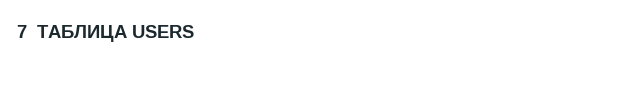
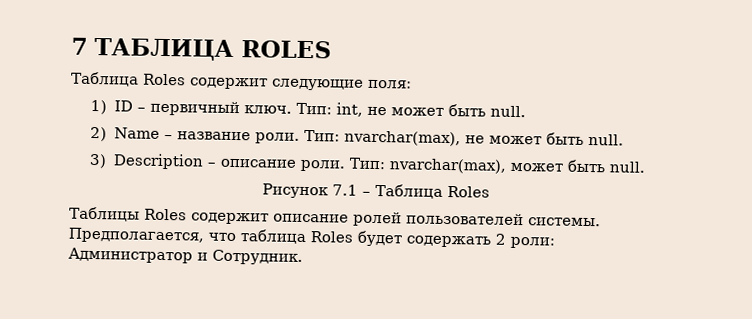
- 7 ТАБЛИЦА USERS
+ 7 ТАБЛИЦА ROLES
+ Таблица Roles содержит следующие поля:
+ 1) ID – первичный ключ. Тип: int, не может быть null.
+ 2) Name – название роли. Тип: nvarchar(max), не может быть null.
+ 3) Description – описание роли. Тип: nvarchar(max), может быть null.
+ Рисунок 7.1 – Таблица Roles
+ Таблицы Roles содержит описание ролей пользователей системы. Предполагается, что таблица Roles будет содержать 2 роли: Администратор и Сотрудник.

